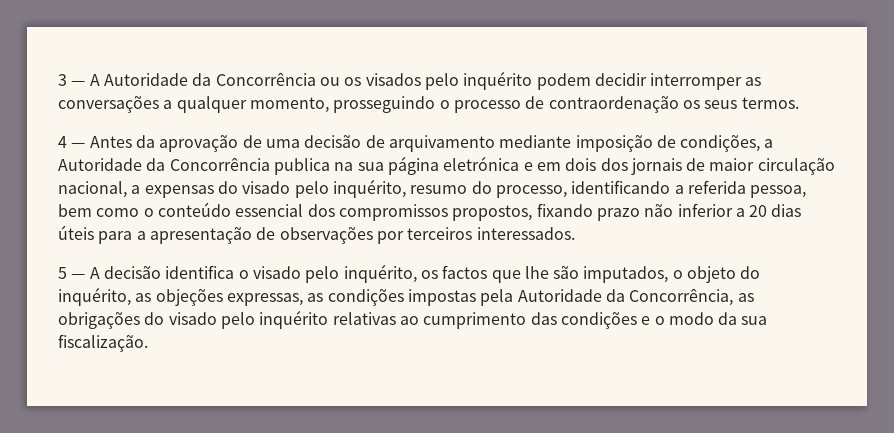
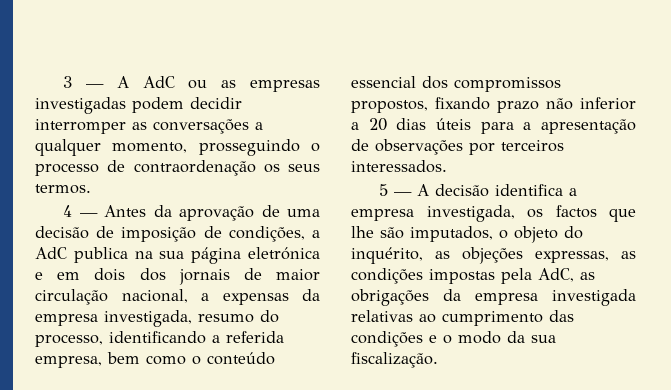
- 3 — A Autoridade da Concorrência ou os visados pelo inquérito podem decidir interromper as conversações a qualquer momento, prosseguindo o processo de contraordenação os seus termos.
+ 3 — A AdC ou as empresas investigadas podem decidir interromper as conversações a qualquer momento, prosseguindo o processo de contraordenação os seus termos.
- 4 — Antes da aprovação de uma decisão de arquivamento mediante imposição de condições, a Autoridade da Concorrência publica na sua página eletrónica e em dois dos jornais de maior circulação nacional, a expensas do visado pelo inquérito, resumo do processo, identificando a referida pessoa, bem como o conteúdo essencial dos compromissos propostos, fixando prazo não inferior a 20 dias úteis para a apresentação de observações por terceiros interessados.
+ 4 — Antes da aprovação de uma decisão de imposição de condições, a AdC publica na sua página eletrónica e em dois dos jornais de maior circulação nacional, a expensas da empresa investigada, resumo do processo, identificando a referida empresa, bem como o conteúdo essencial dos compromissos propostos, fixando prazo não inferior a 20 dias úteis para a apresentação de observações por terceiros interessados.
- 5 — A decisão identifica o visado pelo inquérito, os factos que lhe são imputados, o objeto do inquérito, as objeções expressas, as condições impostas pela Autoridade da Concorrência, as obrigações do visado pelo inquérito relativas ao cumprimento das condições e o modo da sua fiscalização.
+ 5 — A decisão identifica a empresa investigada, os factos que lhe são imputados, o objeto do inquérito, as objeções expressas, as condições impostas pela AdC, as obrigações da empresa investigada relativas ao cumprimento das condições e o modo da sua fiscalização.

